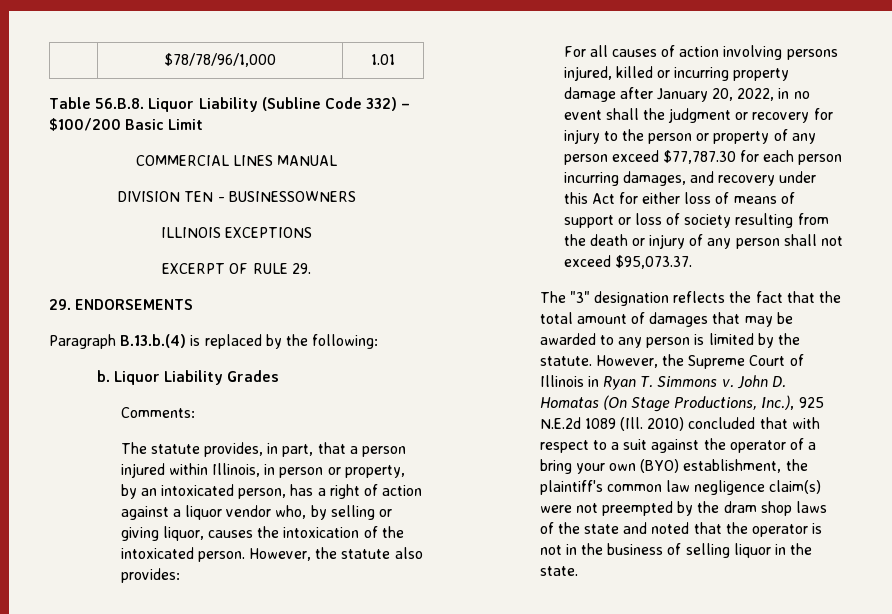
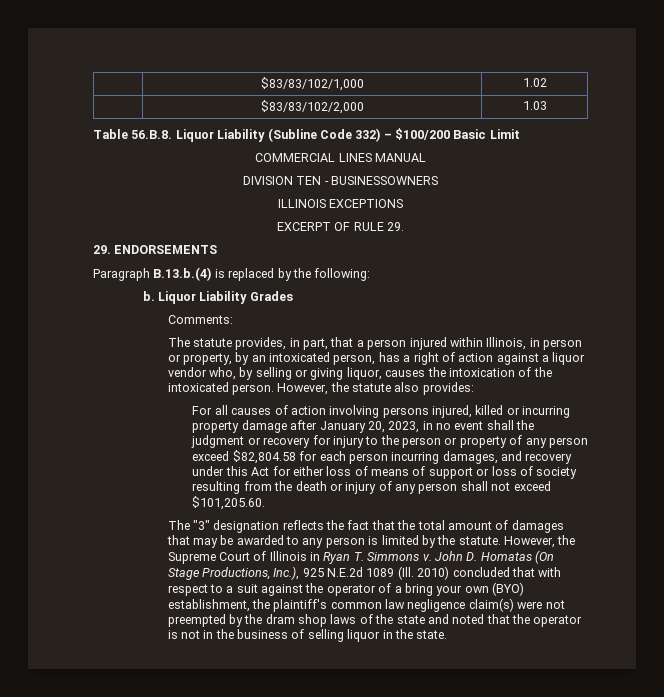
- | $78/78/96/1,000 | 1.01
+ | $83/83/102/1,000 | 1.02
+ | $83/83/102/2,000 | 1.03
- For all causes of action involving persons injured, killed or incurring property damage after January 20, 2022, in no event shall the judgment or recovery for injury to the person or property of any person exceed $77,787.30 for each person incurring damages, and recovery under this Act for either loss of means of support or loss of society resulting from the death or injury of any person shall not exceed $95,073.37.
+ For all causes of action involving persons injured, killed or incurring property damage after January 20, 2023, in no event shall the judgment or recovery for injury to the person or property of any person exceed $82,804.58 for each person incurring damages, and recovery under this Act for either loss of means of support or loss of society resulting from the death or injury of any person shall not exceed $101,205.60.

